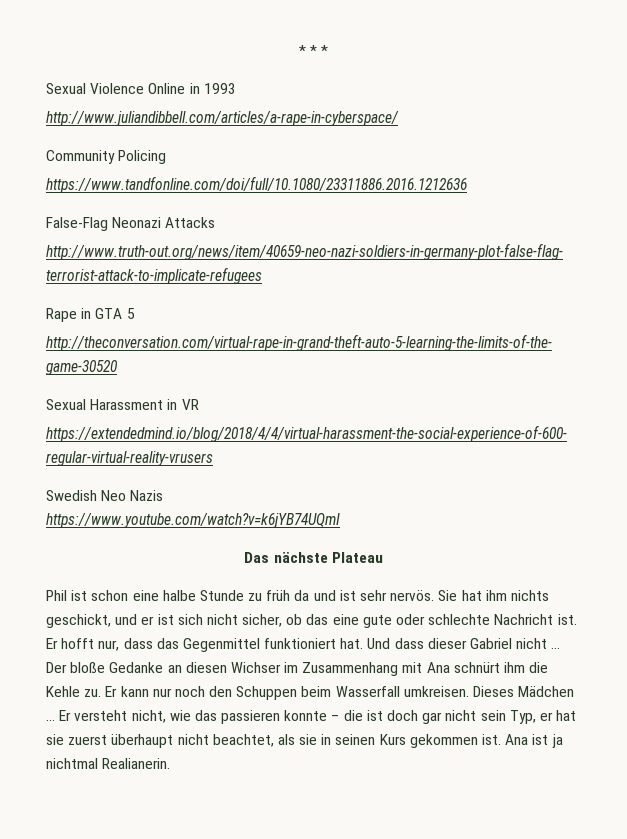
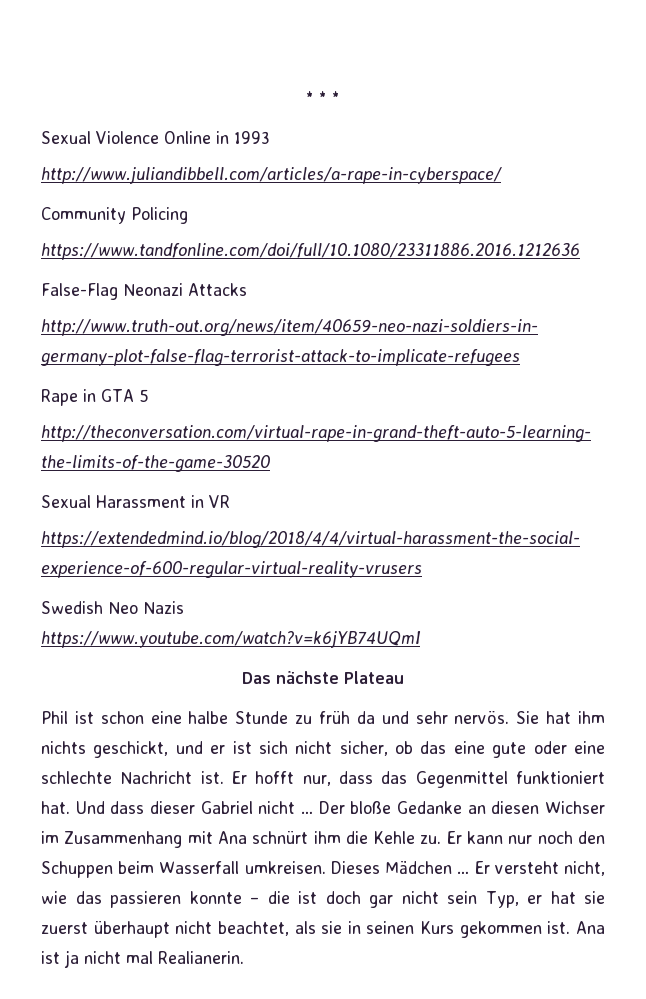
- Phil ist schon eine halbe Stunde zu früh da und ist sehr nervös.
+ Phil ist schon eine halbe Stunde zu früh da und sehr nervös.
- Sie hat ihm nichts geschickt, und er ist sich nicht sicher, ob das eine gute oder schlechte Nachricht ist.
+ Sie hat ihm nichts geschickt, und er ist sich nicht sicher, ob das eine gute oder eine schlechte Nachricht ist.
- Ana ist ja nichtmal Realianerin.
+ Ana ist ja nicht mal Realianerin.

